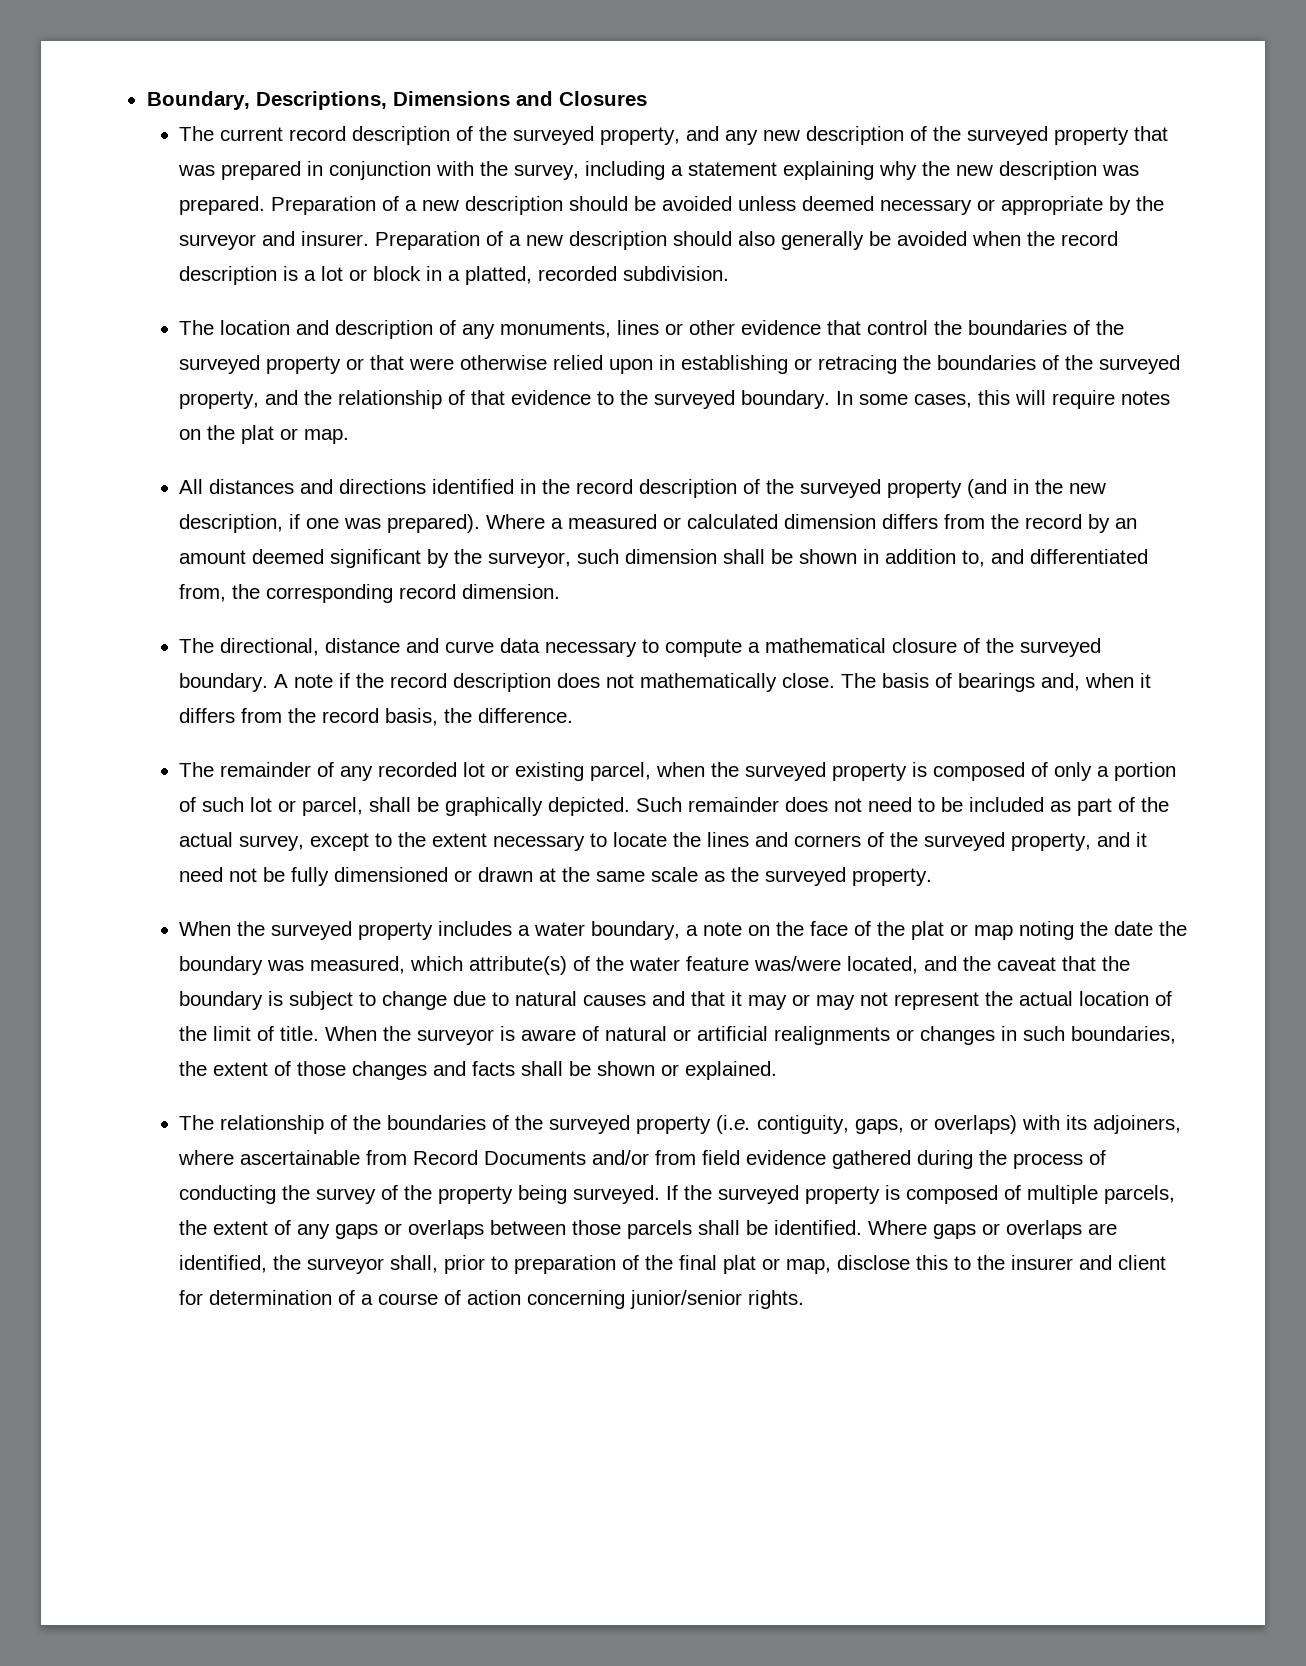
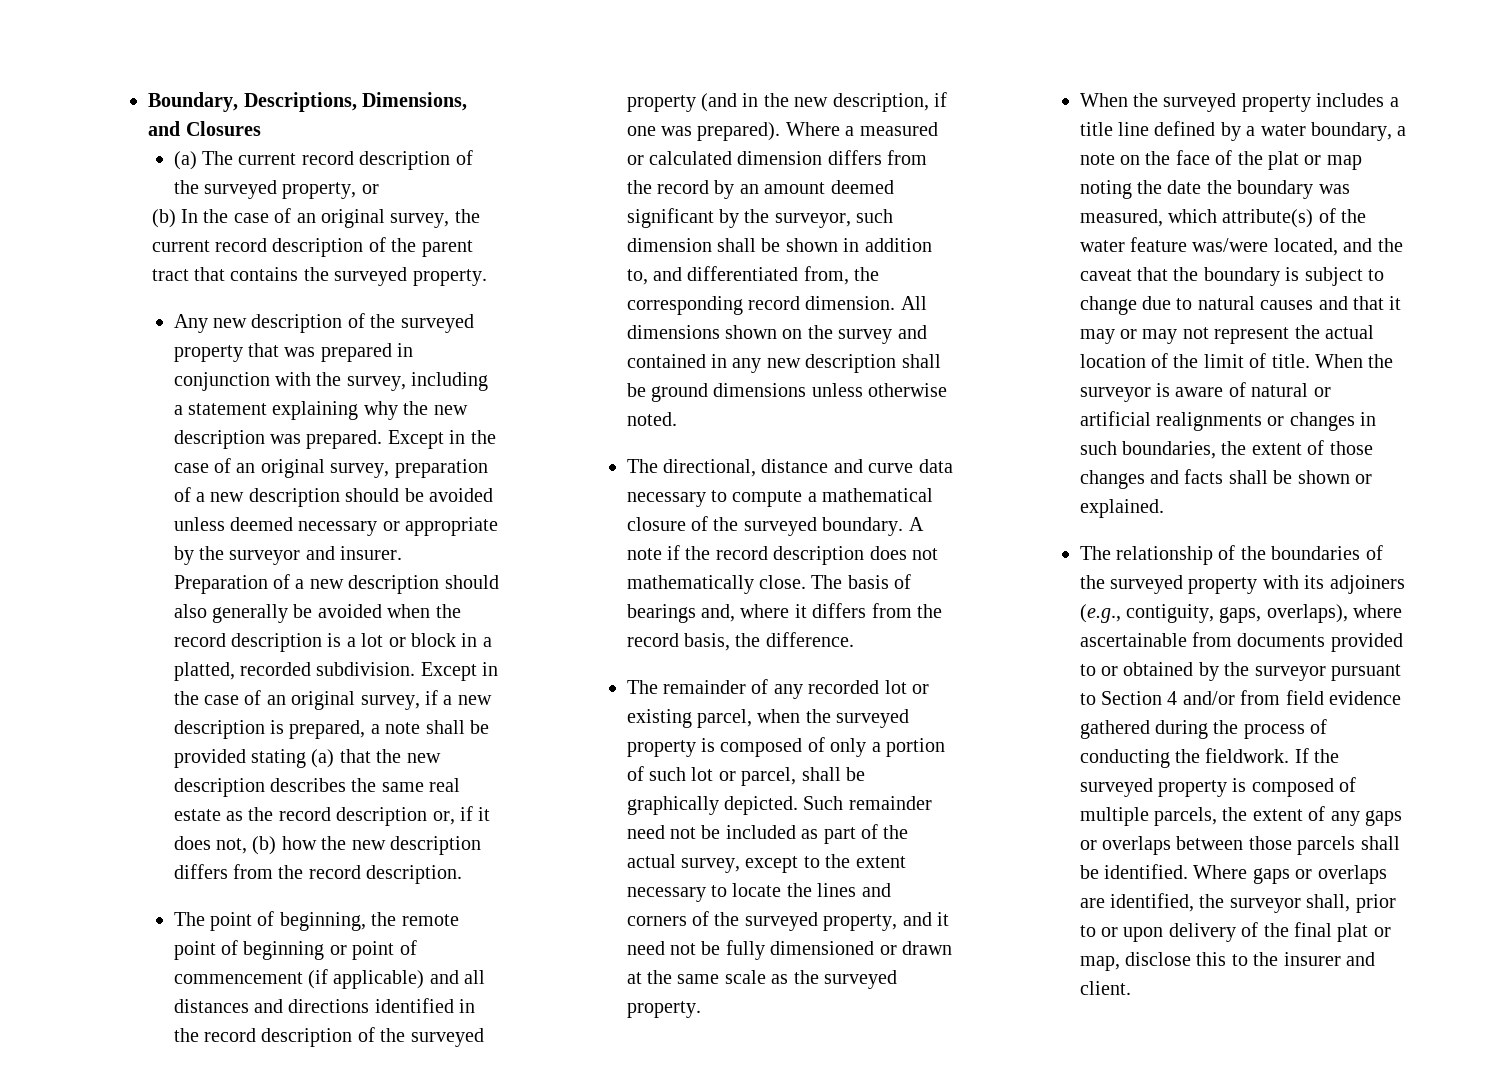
- Boundary, Descriptions, Dimensions and Closures
+ Boundary, Descriptions, Dimensions, and Closures
- The current record description of the surveyed property, and any new description of the surveyed property that was prepared in conjunction with the survey, including a statement explaining why the new description was prepared.
+ (a) The current record description of the surveyed property, or
+ (b) In the case of an original survey, the current record description of the parent tract that contains the surveyed property.
+ Any new description of the surveyed property that was prepared in conjunction with the survey, including a statement explaining why the new description was prepared.
- Preparation of a new description should be avoided unless deemed necessary or appropriate by the surveyor and insurer.
+ Except in the case of an original survey, preparation of a new description should be avoided unless deemed necessary or appropriate by the surveyor and insurer.
- Preparation of a new description should also generally be avoided when the record description is a lot or block in a platted, recorded subdivision.
- The location and description of any monuments, lines or other evidence that control the boundaries of the surveyed property or that were otherwise relied upon in establishing or retracing the boundaries of the surveyed property, and the relationship of that evidence to the surveyed boundary. In some cases, this will require notes on the plat or map.
- All distances and directions identified in the record description of the surveyed property (and in the new description, if one was prepared).
+ Preparation of a new description should also generally be avoided when the record description is a lot or block in a platted, recorded subdivision. Except in the case of an original survey, if a new description is prepared, a note shall be provided stating (a) that the new description describes the same real estate as the record description or, if it does not, (b) how the new description differs from the record description.
+ The point of beginning, the remote point of beginning or point of commencement (if applicable) and all distances and directions identified in the record description of the surveyed property (and in the new description, if one was prepared).
+ All dimensions shown on the survey and contained in any new description shall be ground dimensions unless otherwise noted.
- The basis of bearings and, when it differs from the record basis, the difference.
+ The basis of bearings and, where it differs from the record basis, the difference.
- Such remainder does not need to be included as part of the actual survey, except to the extent necessary to locate the lines and corners of the surveyed property, and it need not be fully dimensioned or drawn at the same scale as the surveyed property.
+ Such remainder need not be included as part of the actual survey, except to the extent necessary to locate the lines and corners of the surveyed property, and it need not be fully dimensioned or drawn at the same scale as the surveyed property.
- When the surveyed property includes a water boundary, a note on the face of the plat or map noting the date the boundary was measured, which attribute(s) of the water feature was/were located, and the caveat that the boundary is subject to change due to natural causes and that it may or may not represent the actual location of the limit of title.
+ When the surveyed property includes a title line defined by a water boundary, a note on the face of the plat or map noting the date the boundary was measured, which attribute(s) of the water feature was/were located, and the caveat that the boundary is subject to change due to natural causes and that it may or may not represent the actual location of the limit of title.
- The relationship of the boundaries of the surveyed property (i.e. contiguity, gaps, or overlaps) with its adjoiners, where ascertainable from Record Documents and/or from field evidence gathered during the process of conducting the survey of the property being surveyed.
+ The relationship of the boundaries of the surveyed property with its adjoiners (e.g., contiguity, gaps, overlaps), where ascertainable from documents provided to or obtained by the surveyor pursuant to Section 4 and/or from field evidence gathered during the process of conducting the fieldwork.
- Where gaps or overlaps are identified, the surveyor shall, prior to preparation of the final plat or map, disclose this to the insurer and client for determination of a course of action concerning junior/senior rights.
+ Where gaps or overlaps are identified, the surveyor shall, prior to or upon delivery of the final plat or map, disclose this to the insurer and client.

